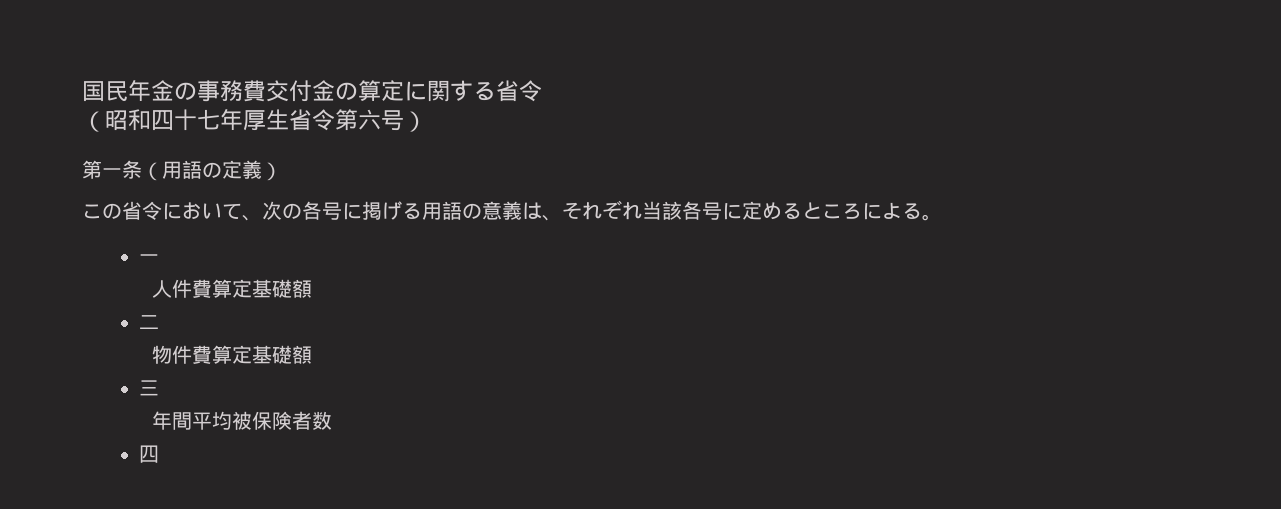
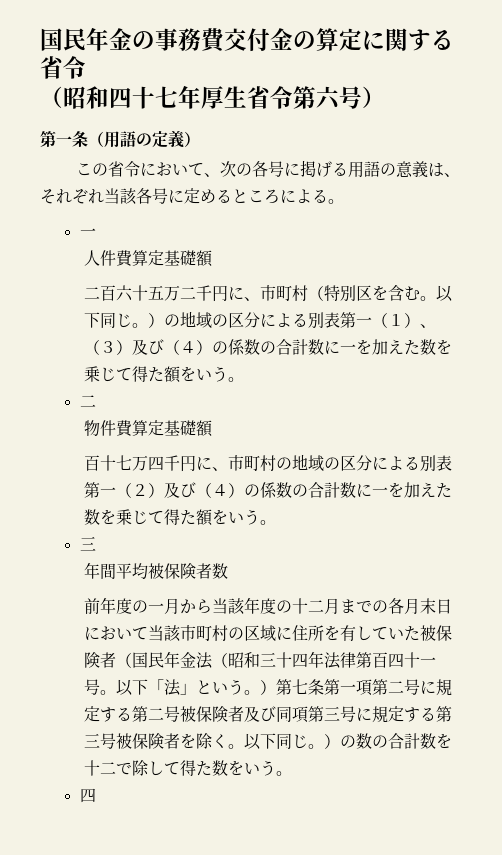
+ 二百六十五万二千円に、市町村（特別区を含む。以下同じ。）の地域の区分による別表第一（１）、（３）及び（４）の係数の合計数に一を加えた数を乗じて得た額をいう。
+ 百十七万四千円に、市町村の地域の区分による別表第一（２）及び（４）の係数の合計数に一を加えた数を乗じて得た額をいう。
+ 前年度の一月から当該年度の十二月までの各月末日において当該市町村の区域に住所を有していた被保険者（国民年金法（昭和三十四年法律第百四十一号。以下「法」という。）第七条第一項第二号に規定する第二号被保険者及び同項第三号に規定する第三号被保険者を除く。以下同じ。）の数の合計数を十二で除して得た数をいう。

